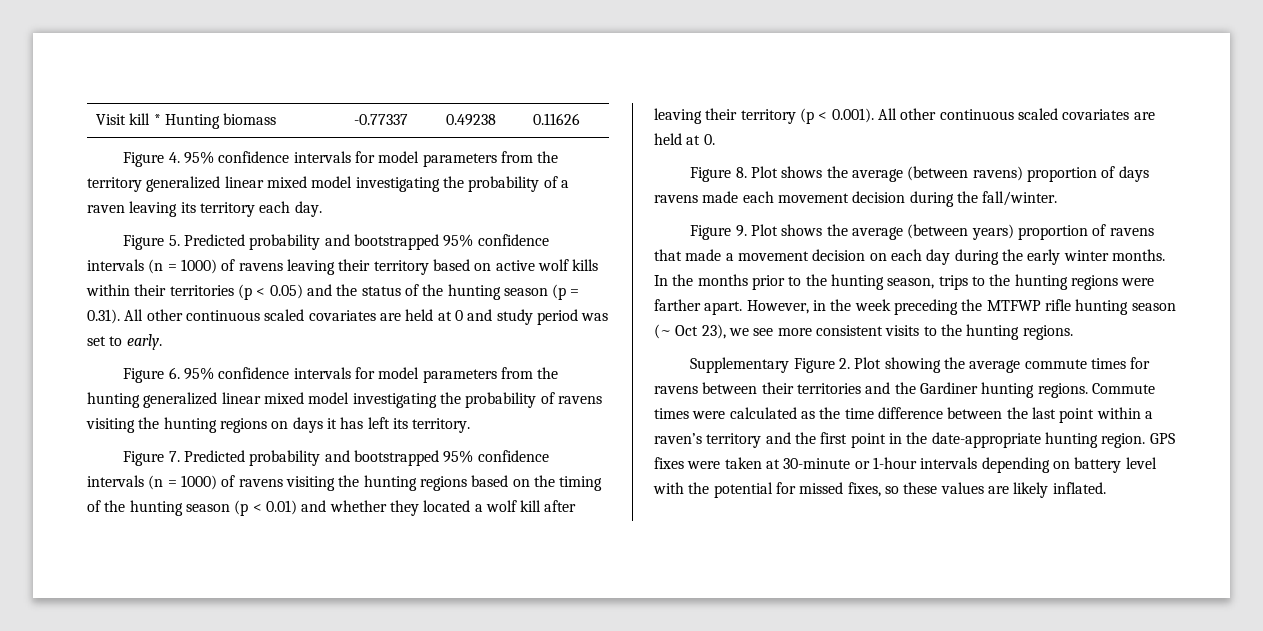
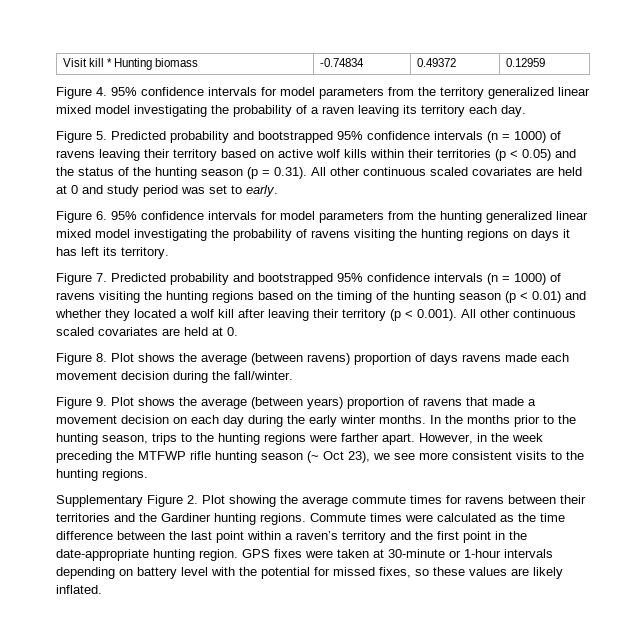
- Visit kill * Hunting biomass | -0.77337 | 0.49238 | 0.11626
+ Visit kill * Hunting biomass | -0.74834 | 0.49372 | 0.12959

